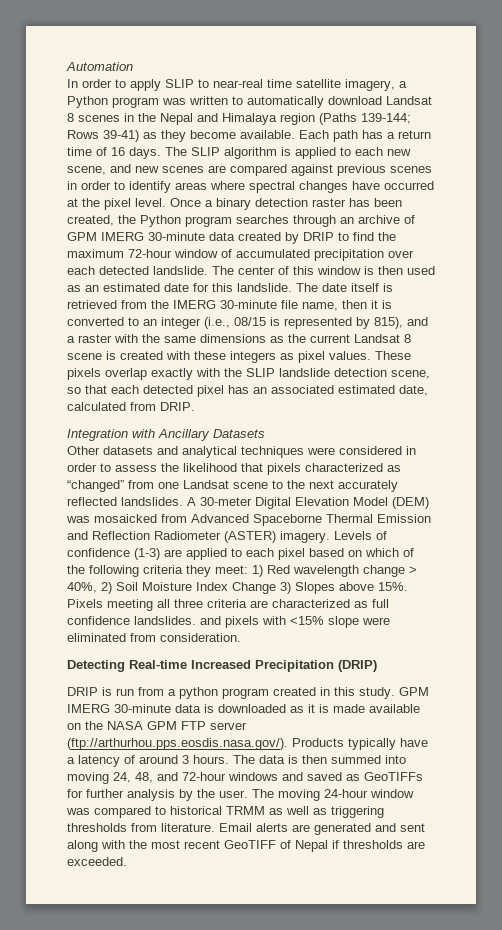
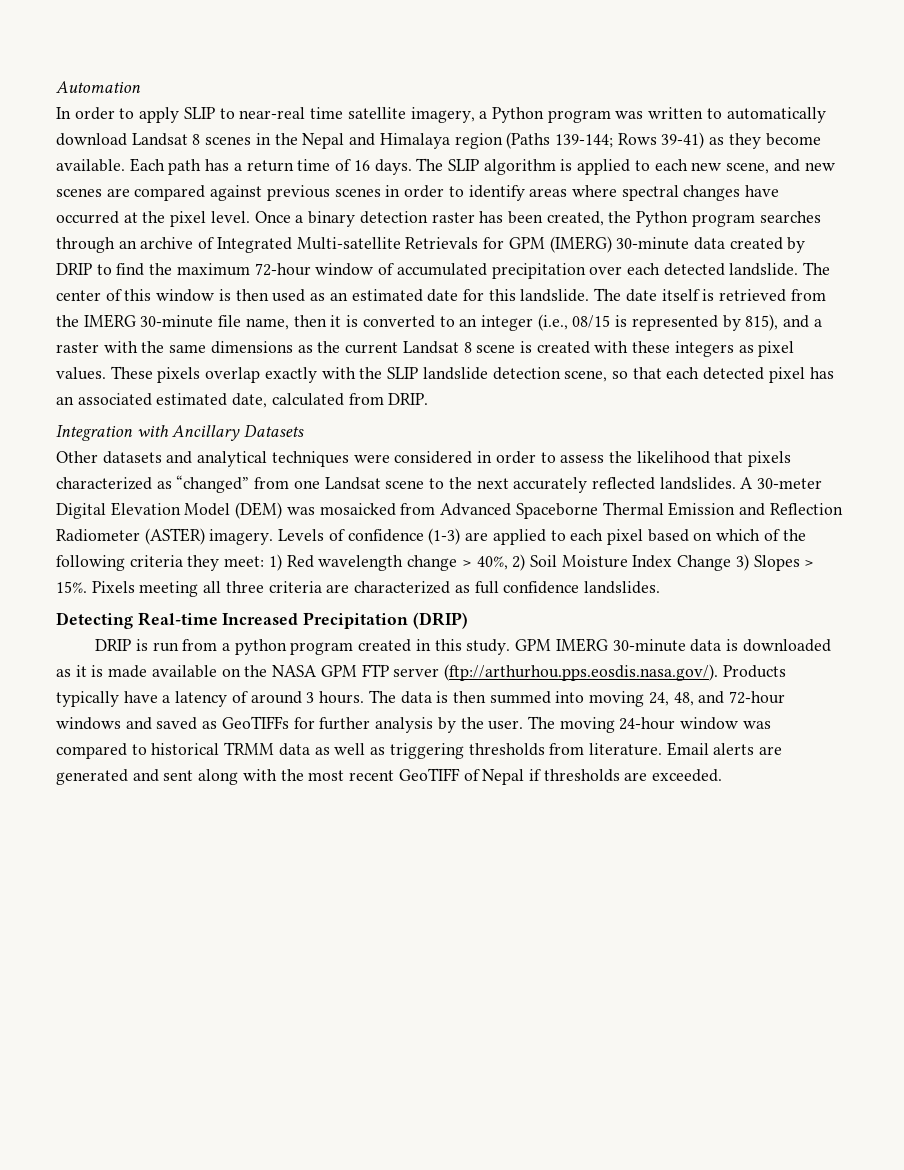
- Once a binary detection raster has been created, the Python program searches through an archive of GPM IMERG 30-minute data created by DRIP to find the maximum 72-hour window of accumulated precipitation over each detected landslide.
+ Once a binary detection raster has been created, the Python program searches through an archive of Integrated Multi-satellite Retrievals for GPM (IMERG) 30-minute data created by DRIP to find the maximum 72-hour window of accumulated precipitation over each detected landslide.
- Levels of confidence (1-3) are applied to each pixel based on which of the following criteria they meet: 1) Red wavelength change > 40%, 2) Soil Moisture Index Change 3) Slopes above 15%.
+ Levels of confidence (1-3) are applied to each pixel based on which of the following criteria they meet: 1) Red wavelength change > 40%, 2) Soil Moisture Index Change 3) Slopes > 15%.
- Pixels meeting all three criteria are characterized as full confidence landslides. and pixels with <15% slope were eliminated from consideration.
+ Pixels meeting all three criteria are characterized as full confidence landslides.
- The moving 24-hour window was compared to historical TRMM as well as triggering thresholds from literature.
+ The moving 24-hour window was compared to historical TRMM data as well as triggering thresholds from literature.

